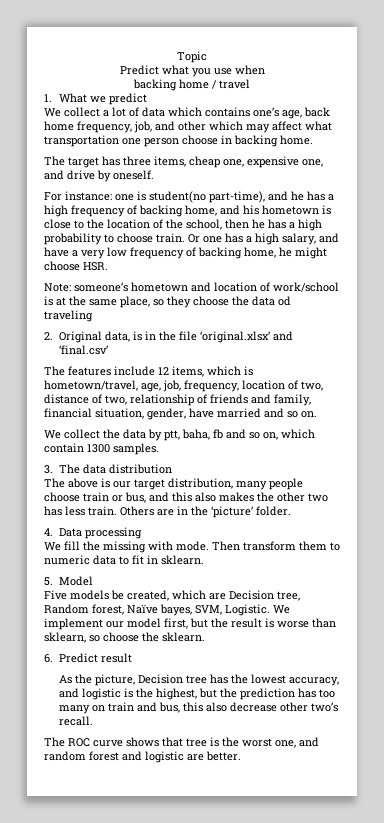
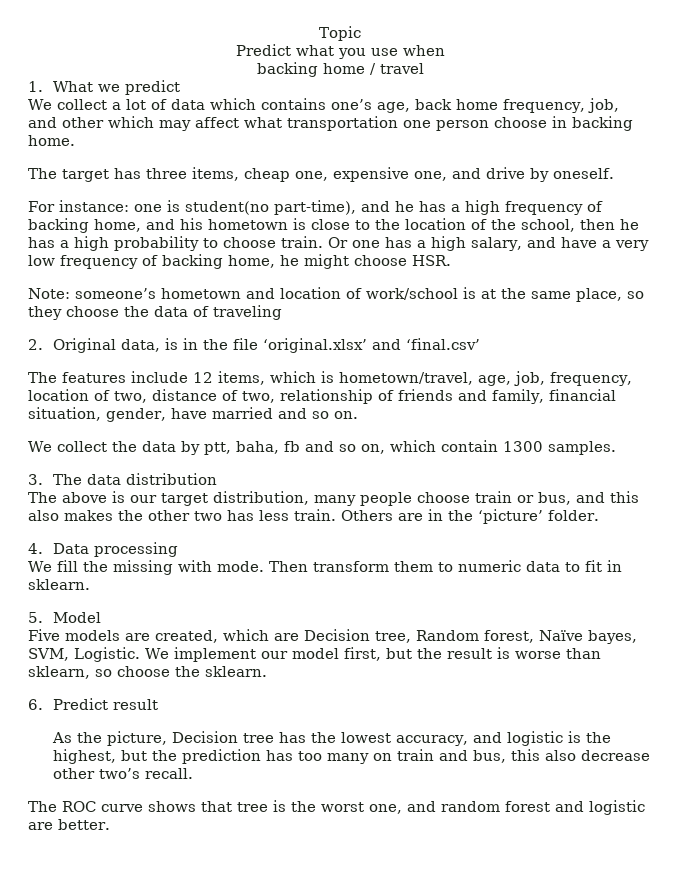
- Note: someone’s hometown and location of work/school is at the same place, so they choose the data od traveling
+ Note: someone’s hometown and location of work/school is at the same place, so they choose the data of traveling
- Five models be created, which are Decision tree, Random forest, Naïve bayes, SVM, Logistic.
+ Five models are created, which are Decision tree, Random forest, Naïve bayes, SVM, Logistic.

